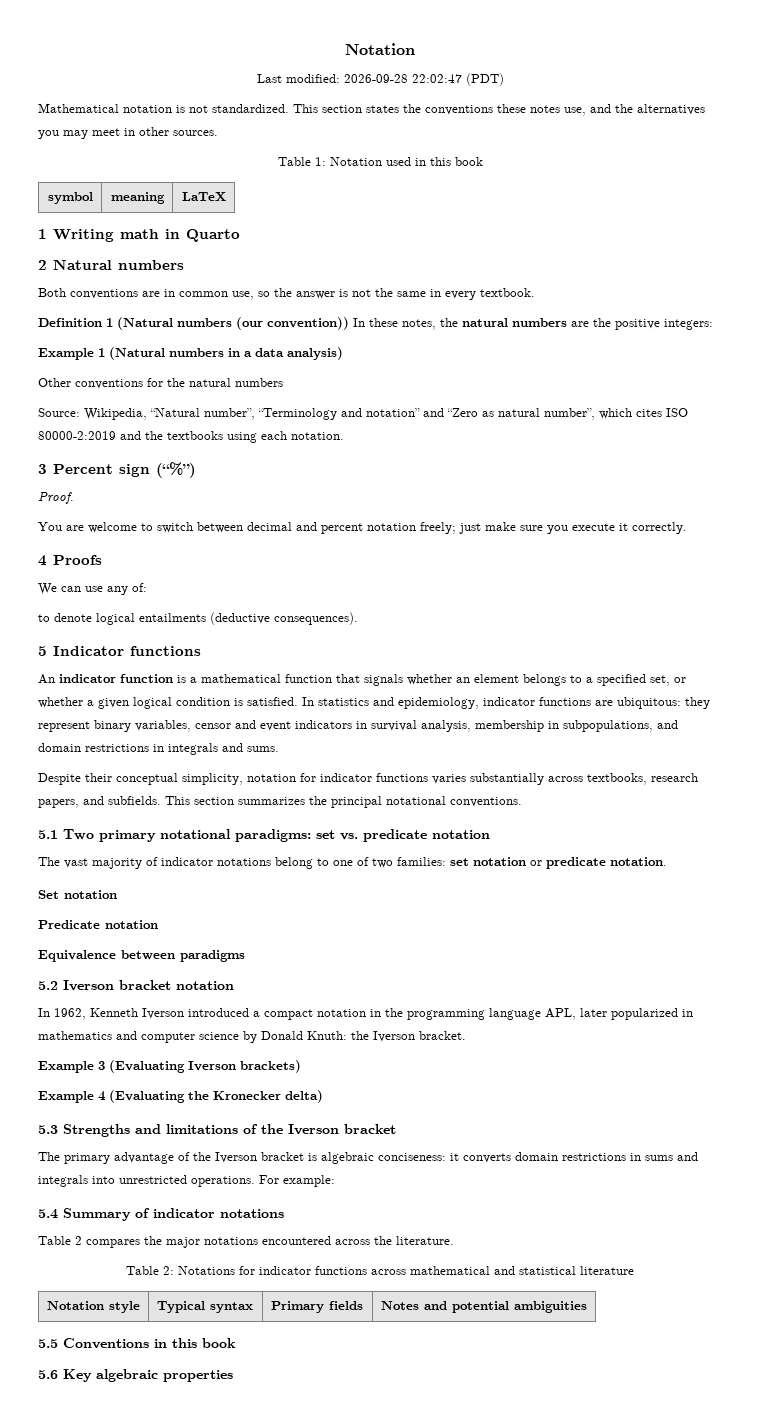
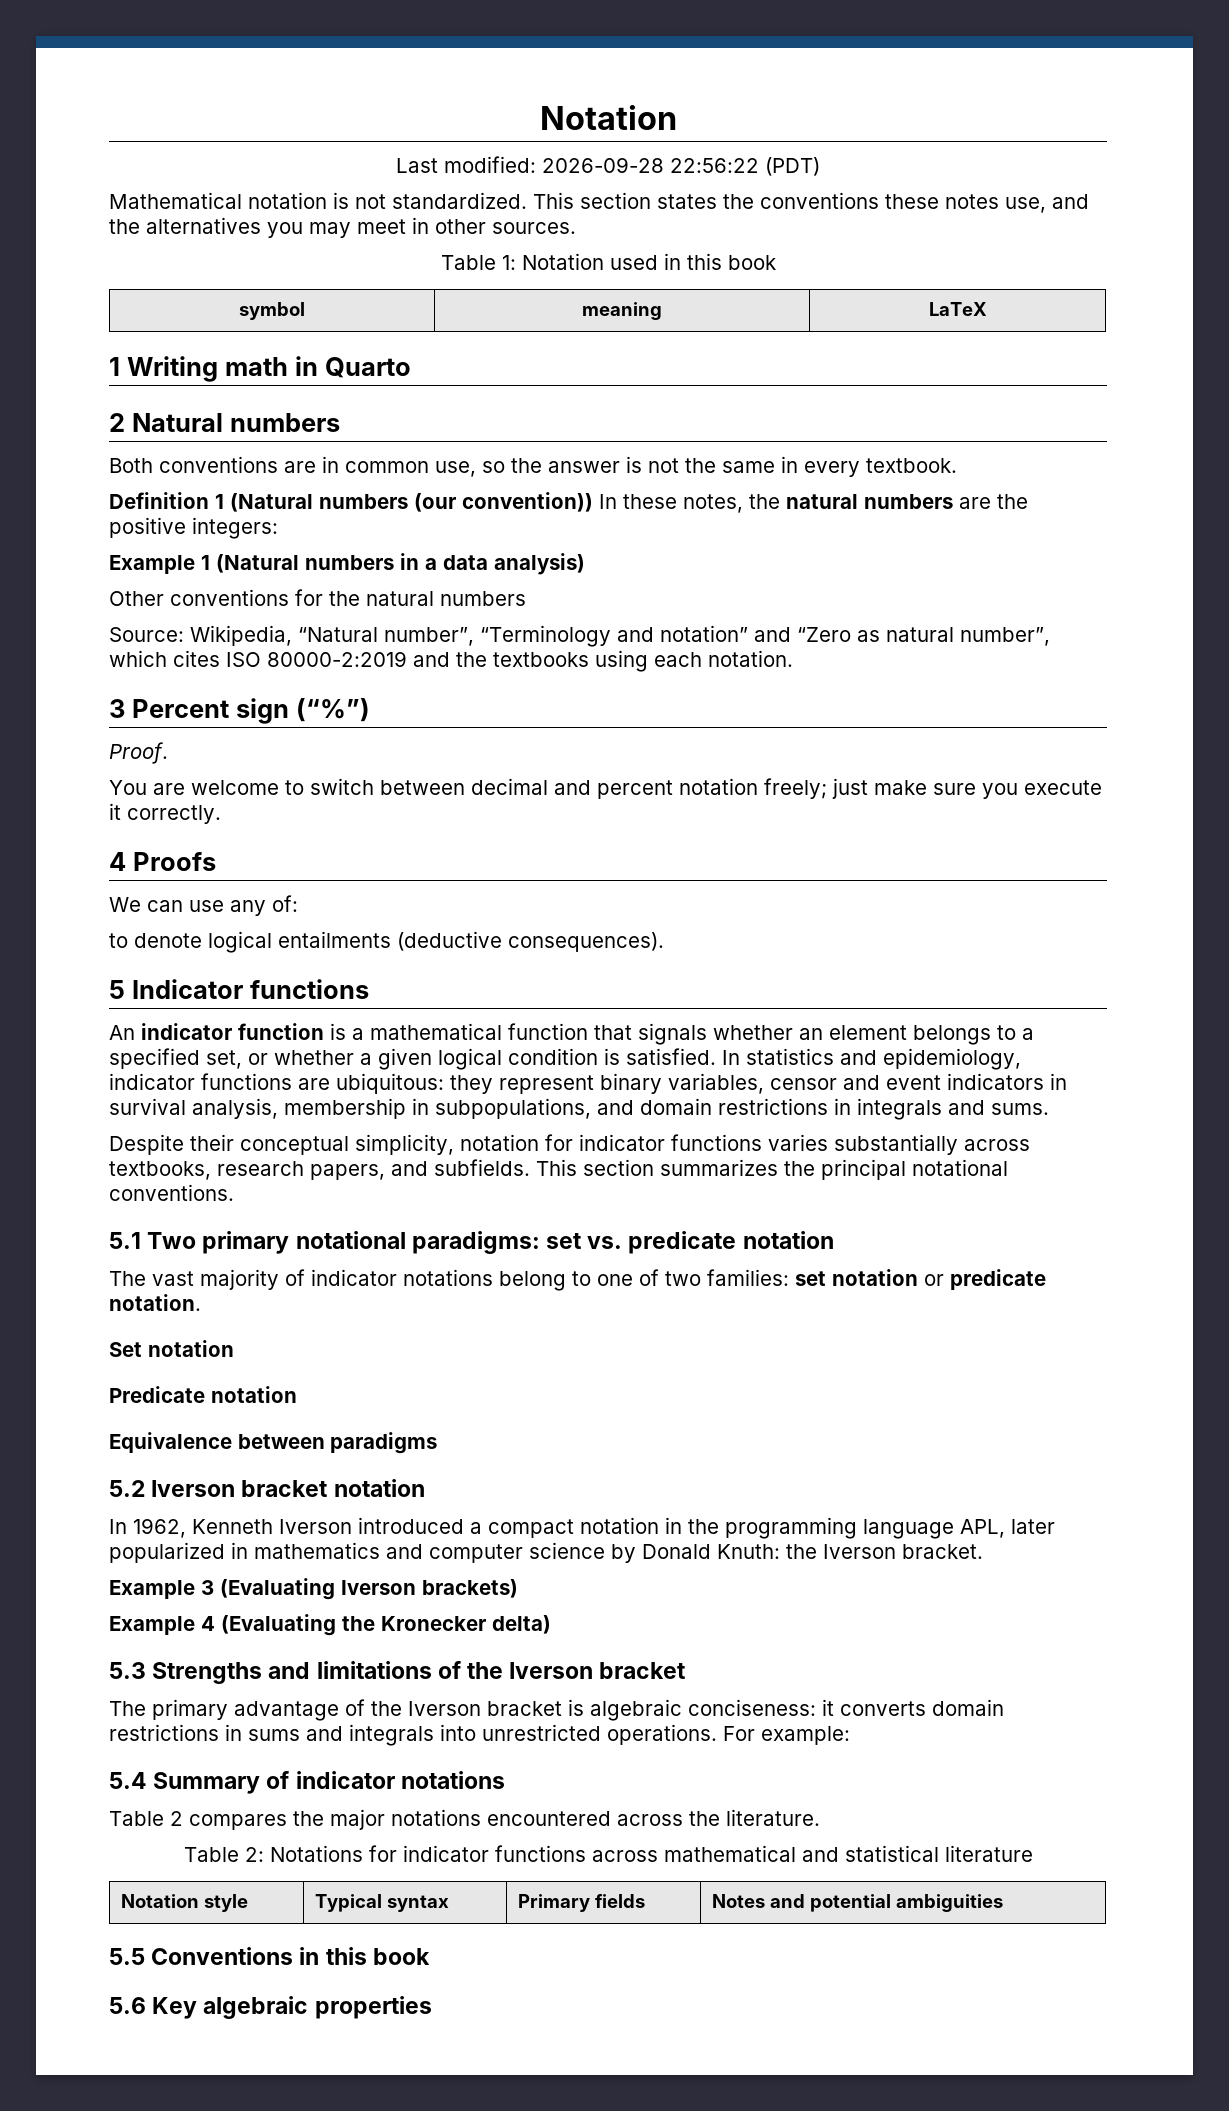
- Last modified: 2026-09-28 22:02:47 (PDT)
+ Last modified: 2026-09-28 22:56:22 (PDT)

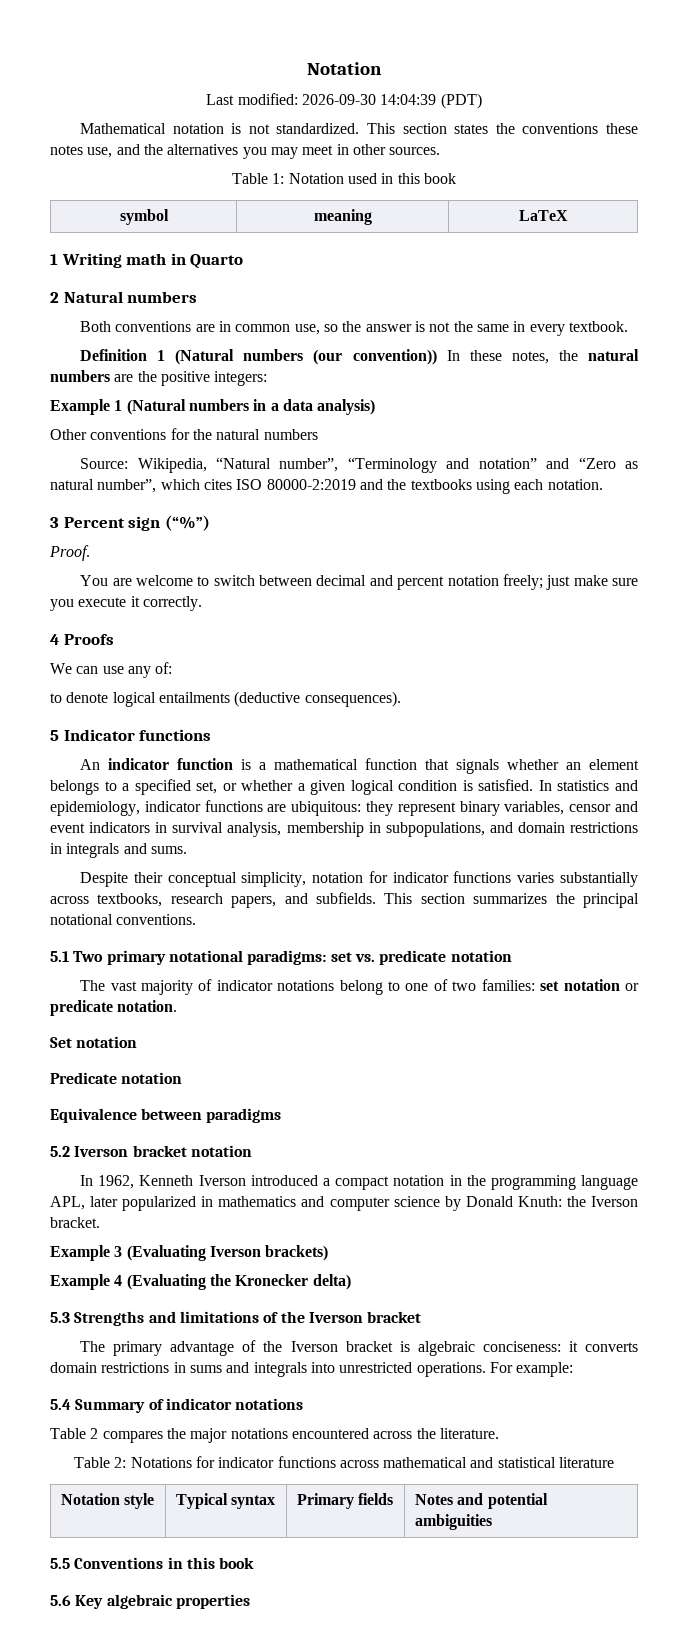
- Last modified: 2026-09-28 22:56:22 (PDT)
+ Last modified: 2026-09-30 14:04:39 (PDT)

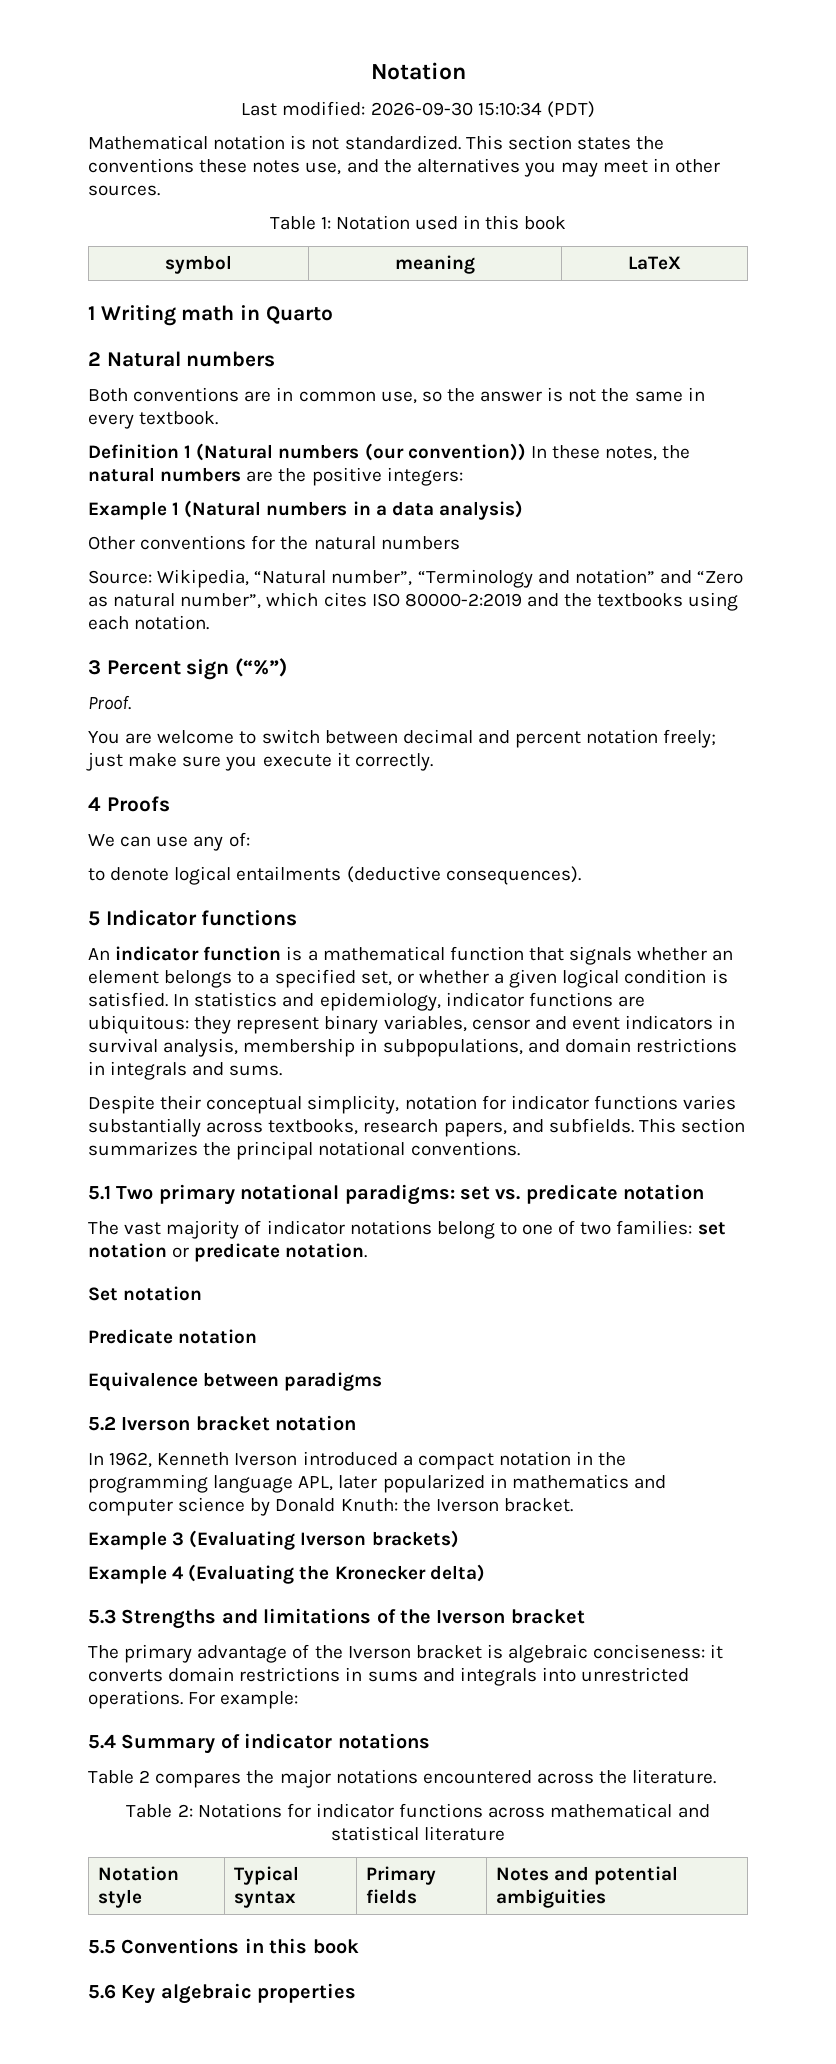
- Last modified: 2026-09-30 14:04:39 (PDT)
+ Last modified: 2026-09-30 15:10:34 (PDT)

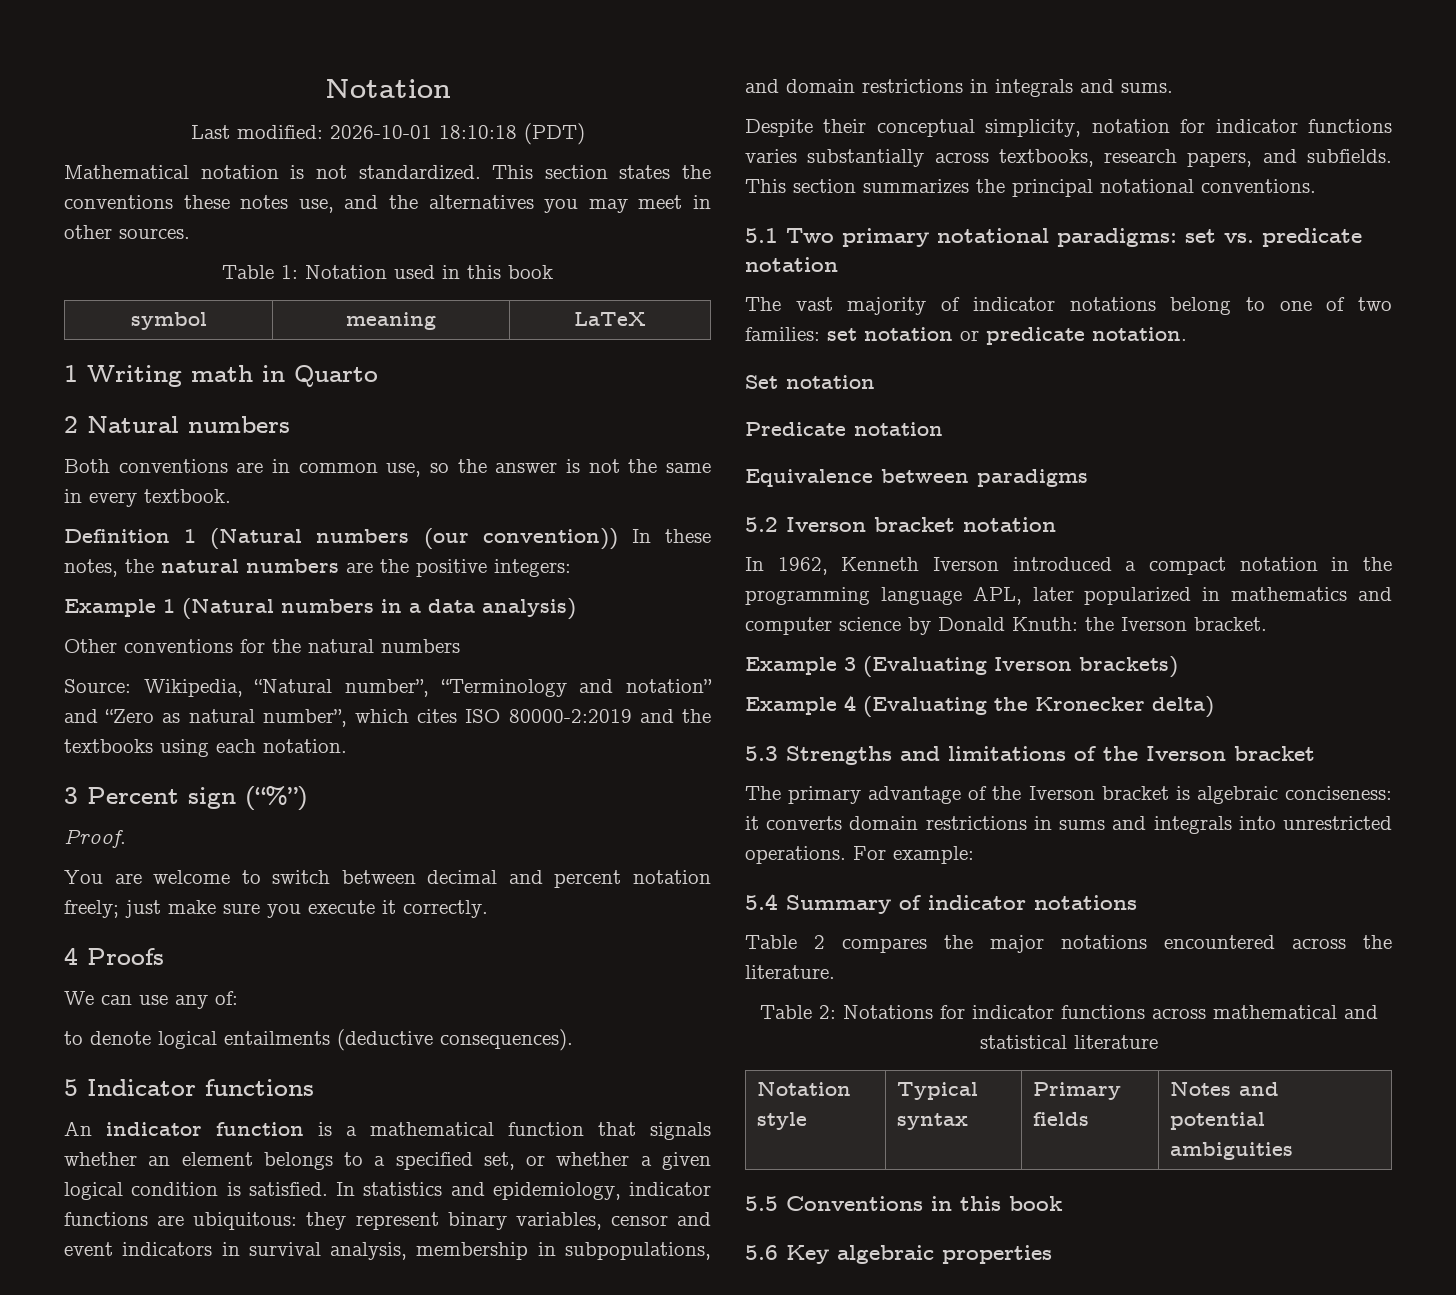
- Last modified: 2026-09-30 15:10:34 (PDT)
+ Last modified: 2026-10-01 18:10:18 (PDT)

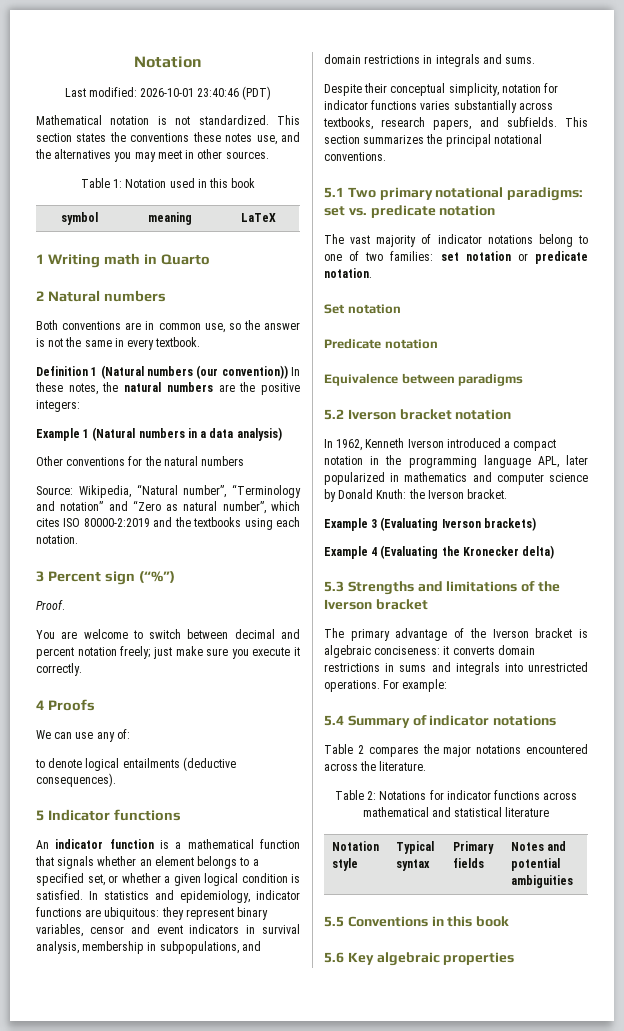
- Last modified: 2026-10-01 18:10:18 (PDT)
+ Last modified: 2026-10-01 23:40:46 (PDT)

